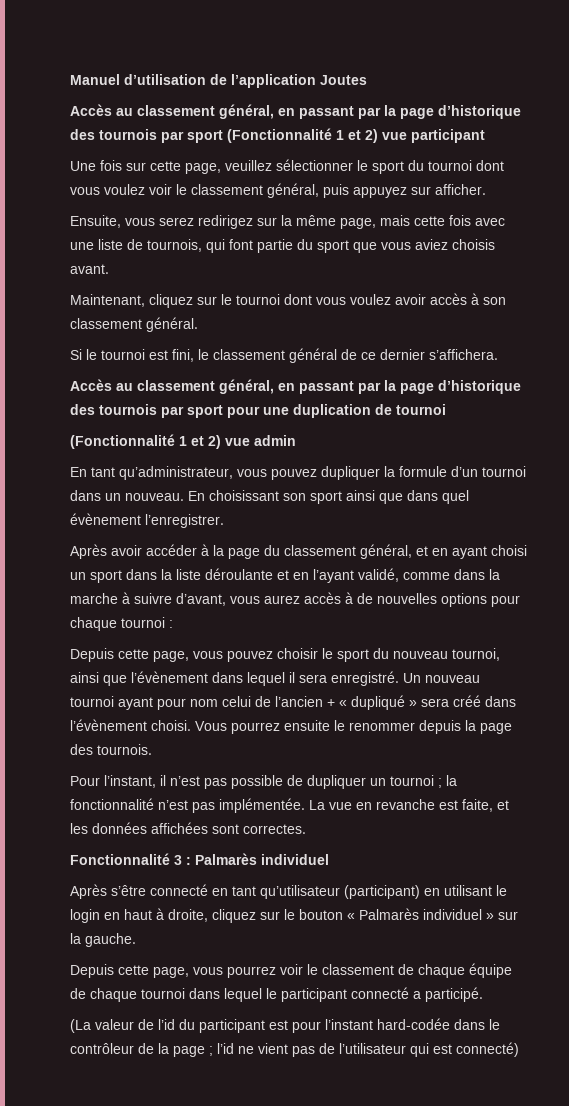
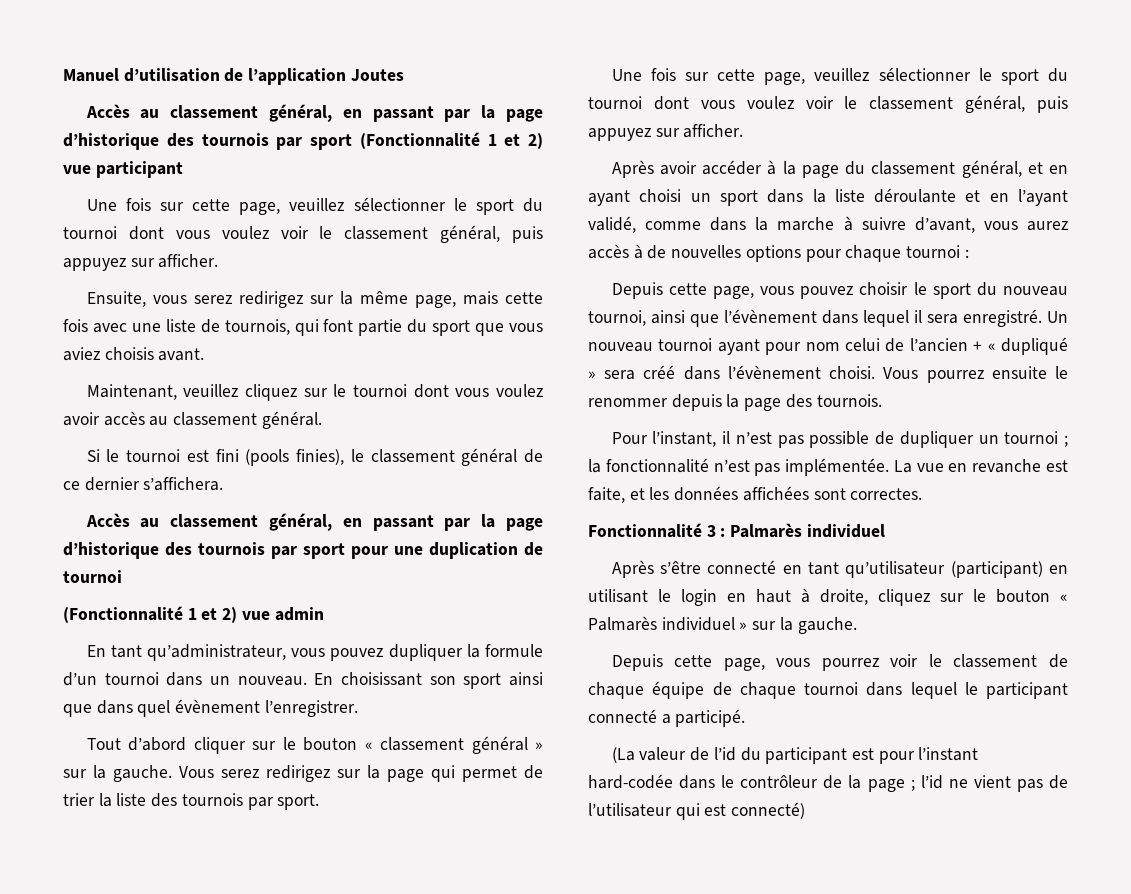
- Maintenant, cliquez sur le tournoi dont vous voulez avoir accès à son classement général.
+ Maintenant, veuillez cliquez sur le tournoi dont vous voulez avoir accès au classement général.
- Si le tournoi est fini, le classement général de ce dernier s’affichera.
+ Si le tournoi est fini (pools finies), le classement général de ce dernier s’affichera.
+ Tout d’abord cliquer sur le bouton « classement général » sur la gauche. Vous serez redirigez sur la page qui permet de trier la liste des tournois par sport.
+ Une fois sur cette page, veuillez sélectionner le sport du tournoi dont vous voulez voir le classement général, puis appuyez sur afficher.

